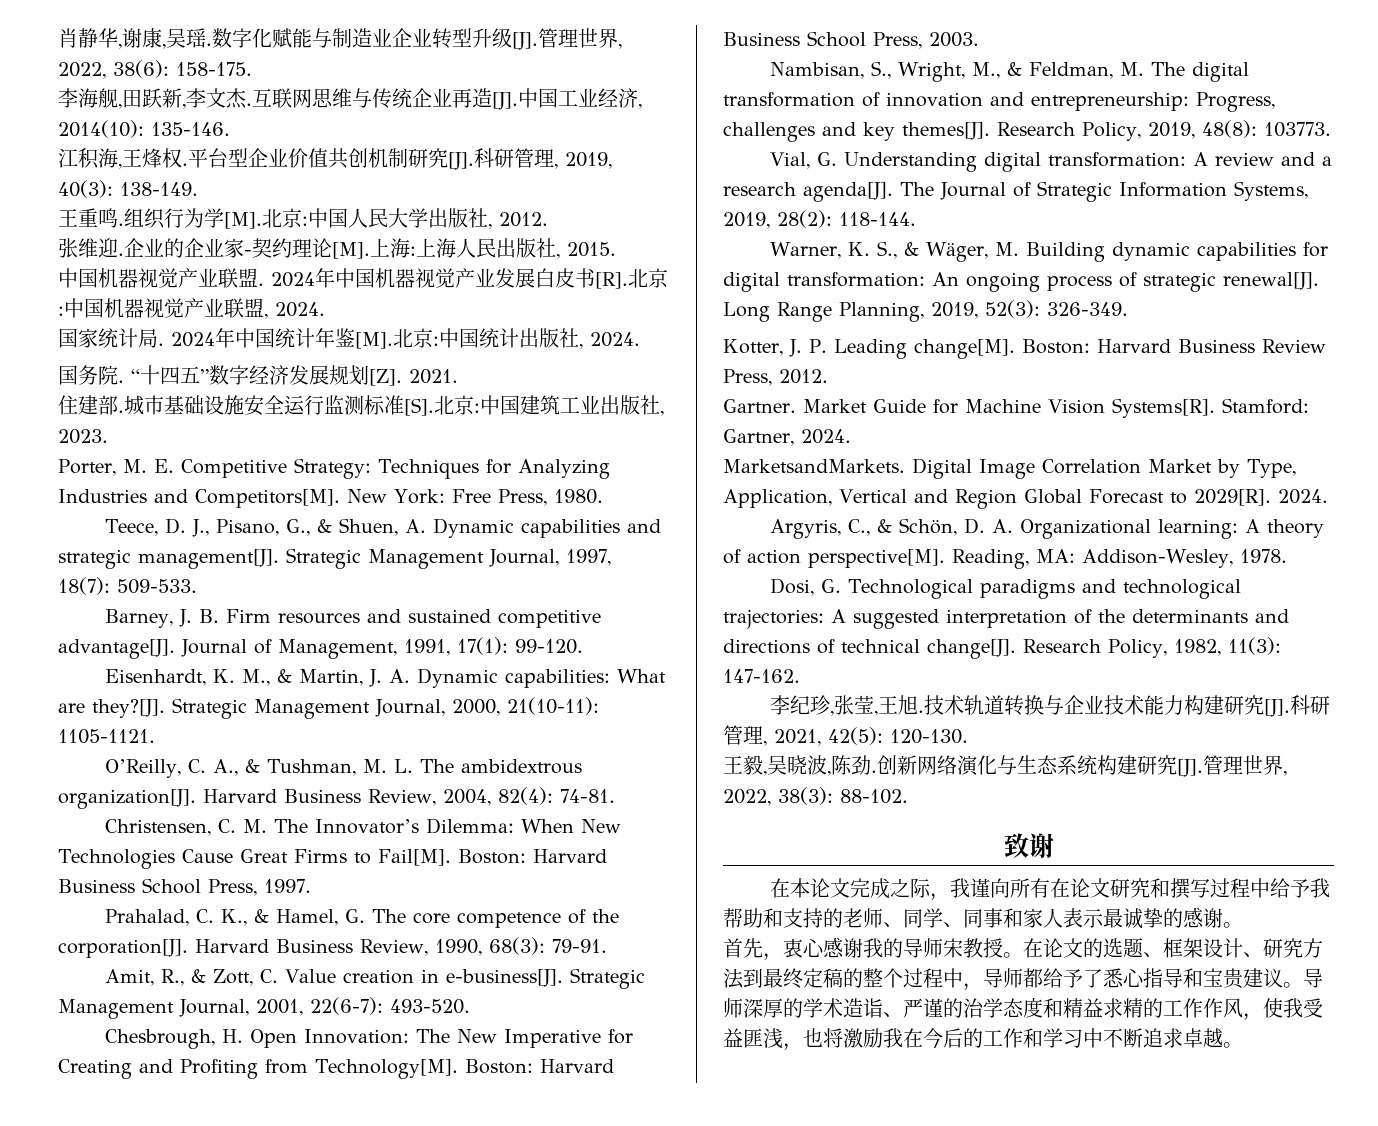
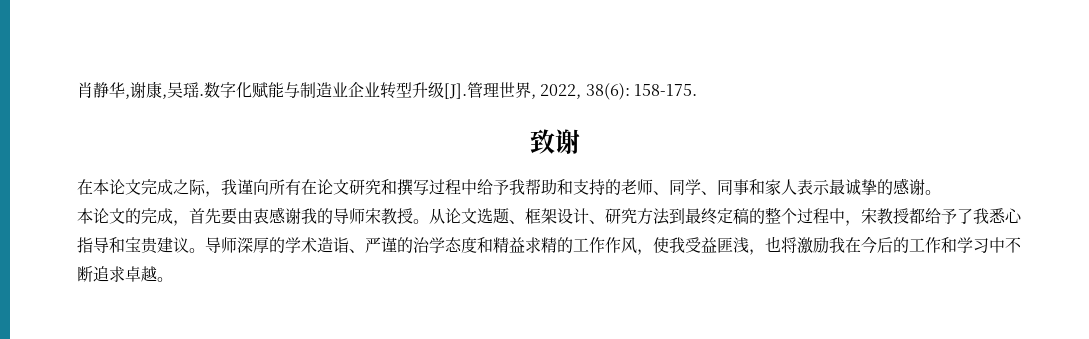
- 李海舰,田跃新,李文杰.互联网思维与传统企业再造[J].中国工业经济, 2014(10): 135-146.
- 江积海,王烽权.平台型企业价值共创机制研究[J].科研管理, 2019, 40(3): 138-149.
- 王重鸣.组织行为学[M].北京:中国人民大学出版社, 2012.
- 张维迎.企业的企业家-契约理论[M].上海:上海人民出版社, 2015.
- 中国机器视觉产业联盟. 2024年中国机器视觉产业发展白皮书[R].北京:中国机器视觉产业联盟, 2024.
- 国家统计局. 2024年中国统计年鉴[M].北京:中国统计出版社, 2024.
- 国务院. “十四五”数字经济发展规划[Z]. 2021.
- 住建部.城市基础设施安全运行监测标准[S].北京:中国建筑工业出版社, 2023.
- Porter, M. E. Competitive Strategy: Techniques for Analyzing Industries and Competitors[M]. New York: Free Press, 1980.
- Teece, D. J., Pisano, G., & Shuen, A. Dynamic capabilities and strategic management[J]. Strategic Management Journal, 1997, 18(7): 509-533.
- Barney, J. B. Firm resources and sustained competitive advantage[J]. Journal of Management, 1991, 17(1): 99-120.
- Eisenhardt, K. M., & Martin, J. A. Dynamic capabilities: What are they?[J]. Strategic Management Journal, 2000, 21(10-11): 1105-1121.
- O’Reilly, C. A., & Tushman, M. L. The ambidextrous organization[J]. Harvard Business Review, 2004, 82(4): 74-81.
- Christensen, C. M. The Innovator’s Dilemma: When New Technologies Cause Great Firms to Fail[M]. Boston: Harvard Business School Press, 1997.
- Prahalad, C. K., & Hamel, G. The core competence of the corporation[J]. Harvard Business Review, 1990, 68(3): 79-91.
- Amit, R., & Zott, C. Value creation in e-business[J]. Strategic Management Journal, 2001, 22(6-7): 493-520.
- Chesbrough, H. Open Innovation: The New Imperative for Creating and Profiting from Technology[M]. Boston: Harvard Business School Press, 2003.
- Nambisan, S., Wright, M., & Feldman, M. The digital transformation of innovation and entrepreneurship: Progress, challenges and key themes[J]. Research Policy, 2019, 48(8): 103773.
- Vial, G. Understanding digital transformation: A review and a research agenda[J]. The Journal of Strategic Information Systems, 2019, 28(2): 118-144.
- Warner, K. S., & Wäger, M. Building dynamic capabilities for digital transformation: An ongoing process of strategic renewal[J]. Long Range Planning, 2019, 52(3): 326-349.
- Kotter, J. P. Leading change[M]. Boston: Harvard Business Review Press, 2012.
- Gartner. Market Guide for Machine Vision Systems[R]. Stamford: Gartner, 2024.
- MarketsandMarkets. Digital Image Correlation Market by Type, Application, Vertical and Region Global Forecast to 2029[R]. 2024.
- Argyris, C., & Schön, D. A. Organizational learning: A theory of action perspective[M]. Reading, MA: Addison-Wesley, 1978.
- Dosi, G. Technological paradigms and technological trajectories: A suggested interpretation of the determinants and directions of technical change[J]. Research Policy, 1982, 11(3): 147-162.
- 李纪珍,张莹,王旭.技术轨道转换与企业技术能力构建研究[J].科研管理, 2021, 42(5): 120-130.
- 王毅,吴晓波,陈劲.创新网络演化与生态系统构建研究[J].管理世界, 2022, 38(3): 88-102.
- 首先，衷心感谢我的导师宋教授。
+ 本论文的完成，首先要由衷感谢我的导师宋教授。
- 在论文的选题、框架设计、研究方法到最终定稿的整个过程中，导师都给予了悉心指导和宝贵建议。
+ 从论文选题、框架设计、研究方法到最终定稿的整个过程中，宋教授都给予了我悉心指导和宝贵建议。

